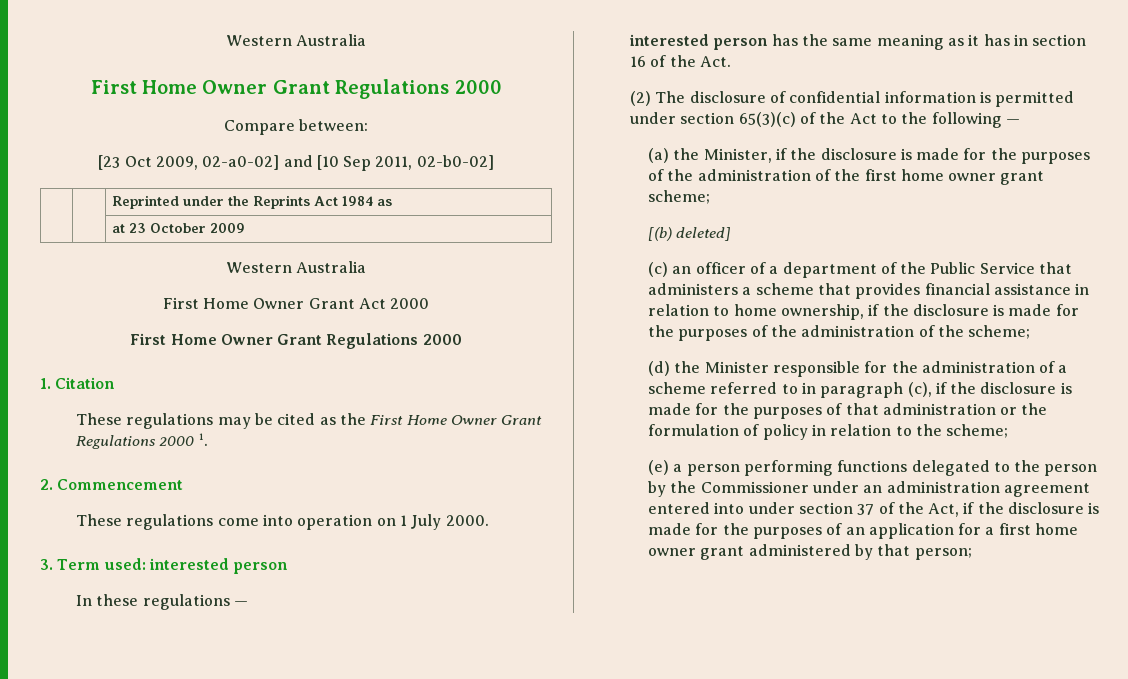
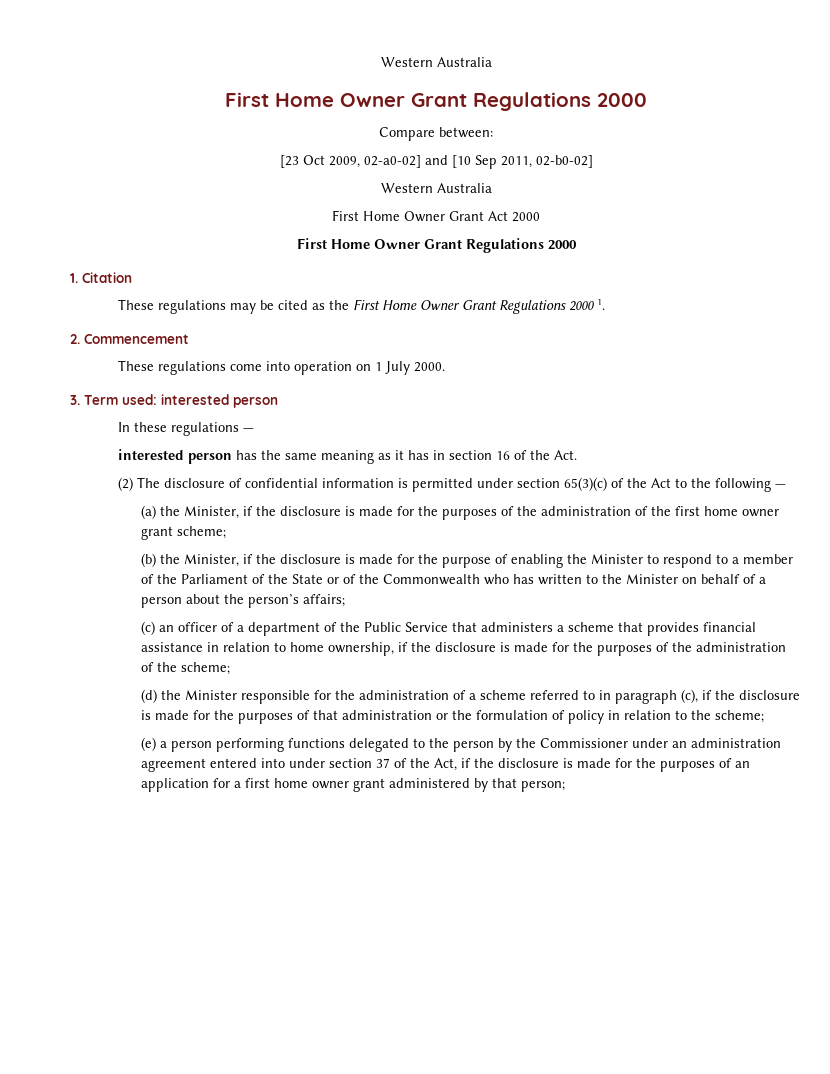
- | | Reprinted under the Reprints Act 1984 as
- | | at 23 October 2009
- [(b) deleted]
+ (b) the Minister, if the disclosure is made for the purpose of enabling the Minister to respond to a member of the Parliament of the State or of the Commonwealth who has written to the Minister on behalf of a person about the person’s affairs;

